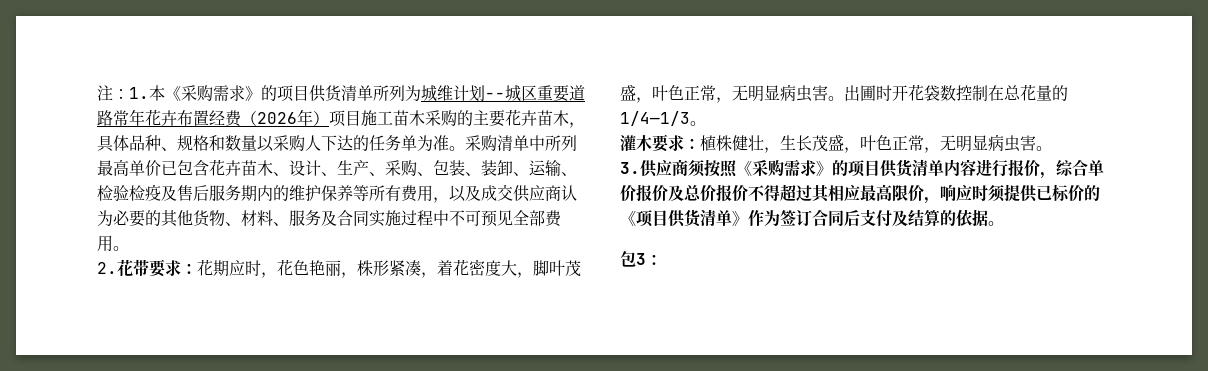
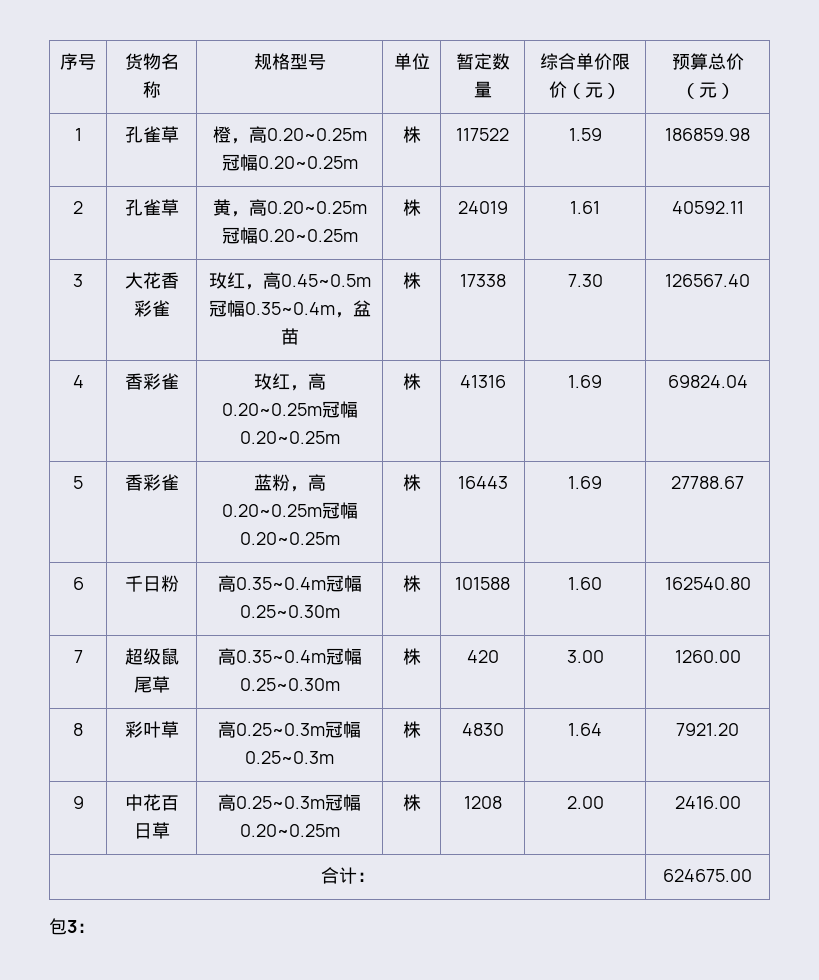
- 注：1.本《采购需求》的项目供货清单所列为城维计划--城区重要道路常年花卉布置经费（2026年）项目施工苗木采购的主要花卉苗木，具体品种、规格和数量以采购人下达的任务单为准。采购清单中所列最高单价已包含花卉苗木、设计、生产、采购、包装、装卸、运输、检验检疫及售后服务期内的维护保养等所有费用，以及成交供应商认为必要的其他货物、材料、服务及合同实施过程中不可预见全部费用。
- 2.花带要求：花期应时，花色艳丽，株形紧凑，着花密度大，脚叶茂盛，叶色正常，无明显病虫害。出圃时开花袋数控制在总花量的1/4—1/3。
- 灌木要求：植株健壮，生长茂盛，叶色正常，无明显病虫害。
- 3.供应商须按照《采购需求》的项目供货清单内容进行报价，综合单价报价及总价报价不得超过其相应最高限价，响应时须提供已标价的《项目供货清单》作为签订合同后支付及结算的依据。
+ 序号 | 货物名称 | 规格型号 | 单位 | 暂定数量 | 综合单价限价（元） | 预算总价（元）
+ 1 | 孔雀草 | 橙，高0.20~0.25m冠幅0.20~0.25m | 株 | 117522 | 1.59 | 186859.98
+ 2 | 孔雀草 | 黄，高0.20~0.25m冠幅0.20~0.25m | 株 | 24019 | 1.61 | 40592.11
+ 3 | 大花香彩雀 | 玫红，高0.45~0.5m冠幅0.35~0.4m，盆苗 | 株 | 17338 | 7.30 | 126567.40
+ 4 | 香彩雀 | 玫红，高0.20~0.25m冠幅0.20~0.25m | 株 | 41316 | 1.69 | 69824.04
+ 5 | 香彩雀 | 蓝粉，高0.20~0.25m冠幅0.20~0.25m | 株 | 16443 | 1.69 | 27788.67
+ 6 | 千日粉 | 高0.35~0.4m冠幅0.25~0.30m | 株 | 101588 | 1.60 | 162540.80
+ 7 | 超级鼠尾草 | 高0.35~0.4m冠幅0.25~0.30m | 株 | 420 | 3.00 | 1260.00
+ 8 | 彩叶草 | 高0.25~0.3m冠幅0.25~0.3m | 株 | 4830 | 1.64 | 7921.20
+ 9 | 中花百日草 | 高0.25~0.3m冠幅0.20~0.25m | 株 | 1208 | 2.00 | 2416.00
+ 合计： | 624675.00

